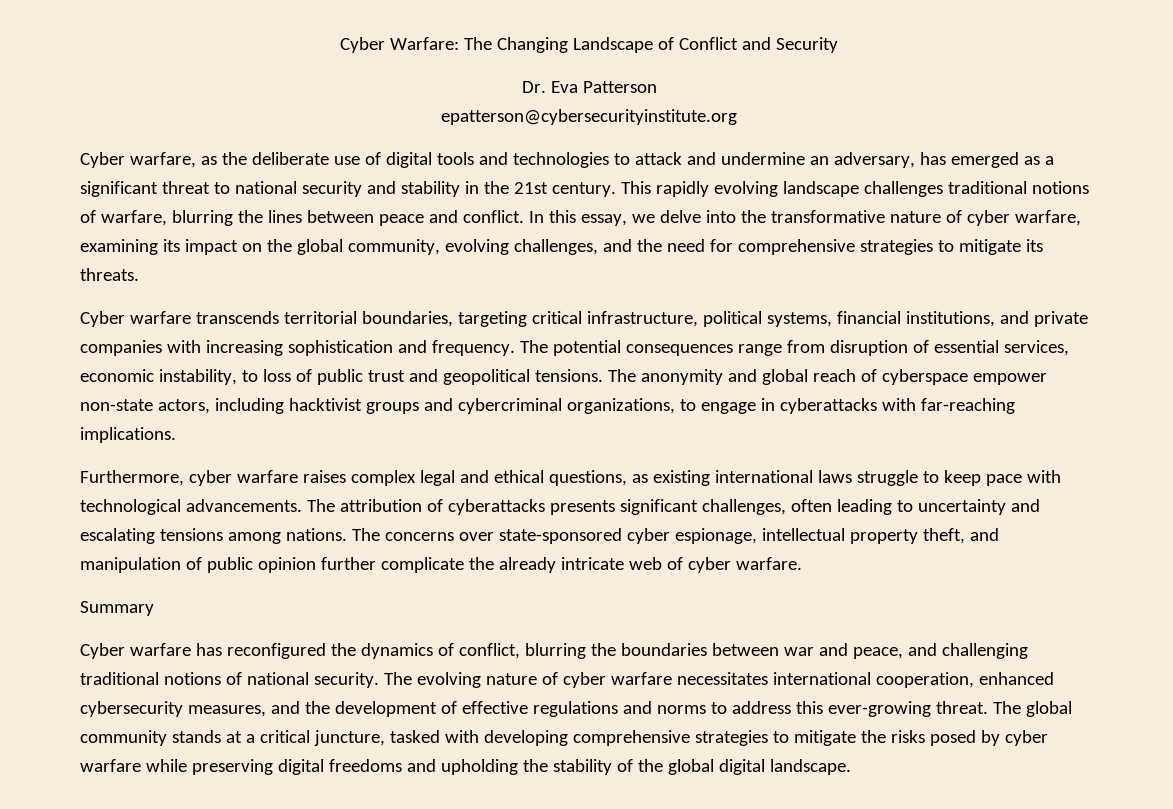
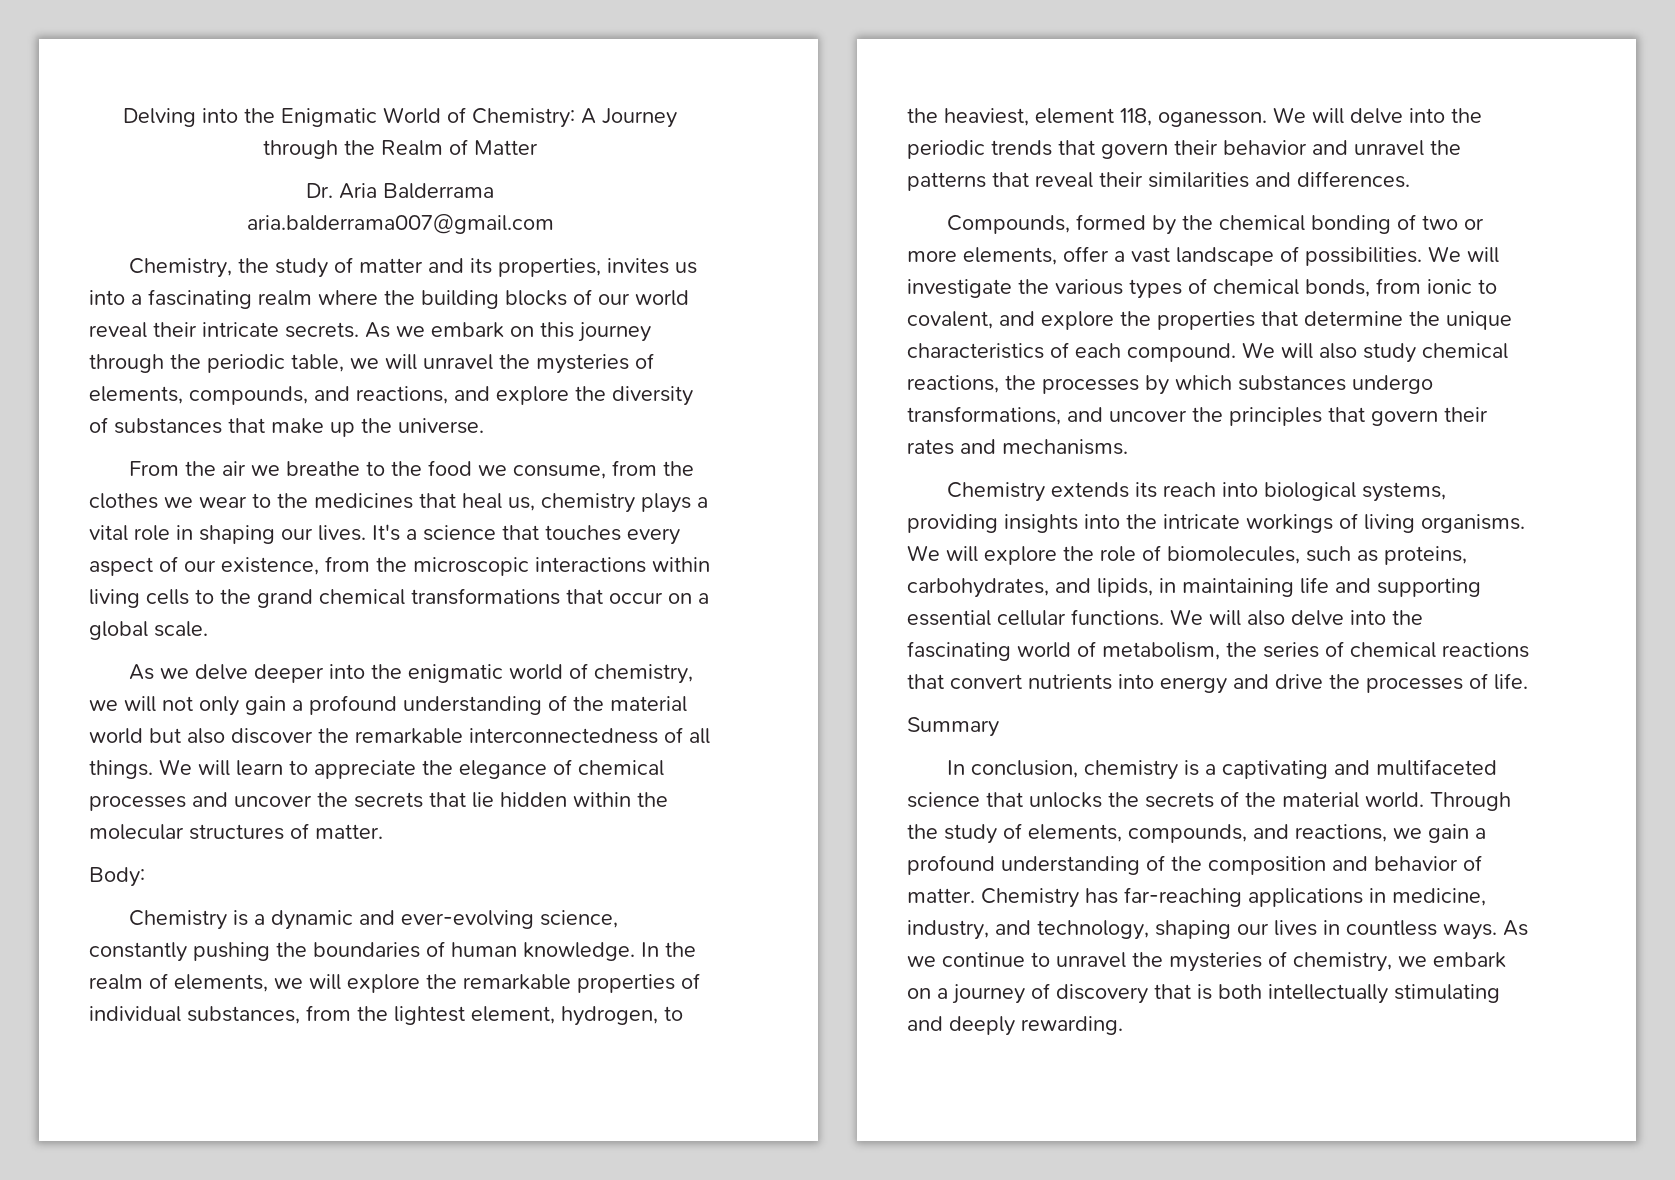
- Cyber Warfare: The Changing Landscape of Conflict and Security
- Dr. Eva Patterson
- epatterson@cybersecurityinstitute.org
- Cyber warfare, as the deliberate use of digital tools and technologies to attack and undermine an adversary, has emerged as a significant threat to national security and stability in the 21st century. This rapidly evolving landscape challenges traditional notions of warfare, blurring the lines between peace and conflict. In this essay, we delve into the transformative nature of cyber warfare, examining its impact on the global community, evolving challenges, and the need for comprehensive strategies to mitigate its threats.
- Cyber warfare transcends territorial boundaries, targeting critical infrastructure, political systems, financial institutions, and private companies with increasing sophistication and frequency. The potential consequences range from disruption of essential services, economic instability, to loss of public trust and geopolitical tensions. The anonymity and global reach of cyberspace empower non-state actors, including hacktivist groups and cybercriminal organizations, to engage in cyberattacks with far-reaching implications.
- Furthermore, cyber warfare raises complex legal and ethical questions, as existing international laws struggle to keep pace with technological advancements. The attribution of cyberattacks presents significant challenges, often leading to uncertainty and escalating tensions among nations. The concerns over state-sponsored cyber espionage, intellectual property theft, and manipulation of public opinion further complicate the already intricate web of cyber warfare.
+ Delving into the Enigmatic World of Chemistry: A Journey through the Realm of Matter
+ Dr. Aria Balderrama
+ aria.balderrama007@gmail.com
+ Chemistry, the study of matter and its properties, invites us into a fascinating realm where the building blocks of our world reveal their intricate secrets. As we embark on this journey through the periodic table, we will unravel the mysteries of elements, compounds, and reactions, and explore the diversity of substances that make up the universe.
+ From the air we breathe to the food we consume, from the clothes we wear to the medicines that heal us, chemistry plays a vital role in shaping our lives. It's a science that touches every aspect of our existence, from the microscopic interactions within living cells to the grand chemical transformations that occur on a global scale.
+ As we delve deeper into the enigmatic world of chemistry, we will not only gain a profound understanding of the material world but also discover the remarkable interconnectedness of all things. We will learn to appreciate the elegance of chemical processes and uncover the secrets that lie hidden within the molecular structures of matter.
+ Body:
+ Chemistry is a dynamic and ever-evolving science, constantly pushing the boundaries of human knowledge. In the realm of elements, we will explore the remarkable properties of individual substances, from the lightest element, hydrogen, to the heaviest, element 118, oganesson. We will delve into the periodic trends that govern their behavior and unravel the patterns that reveal their similarities and differences.
+ Compounds, formed by the chemical bonding of two or more elements, offer a vast landscape of possibilities. We will investigate the various types of chemical bonds, from ionic to covalent, and explore the properties that determine the unique characteristics of each compound. We will also study chemical reactions, the processes by which substances undergo transformations, and uncover the principles that govern their rates and mechanisms.
+ Chemistry extends its reach into biological systems, providing insights into the intricate workings of living organisms. We will explore the role of biomolecules, such as proteins, carbohydrates, and lipids, in maintaining life and supporting essential cellular functions. We will also delve into the fascinating world of metabolism, the series of chemical reactions that convert nutrients into energy and drive the processes of life.
  Summary
- Cyber warfare has reconfigured the dynamics of conflict, blurring the boundaries between war and peace, and challenging traditional notions of national security. The evolving nature of cyber warfare necessitates international cooperation, enhanced cybersecurity measures, and the development of effective regulations and norms to address this ever-growing threat. The global community stands at a critical juncture, tasked with developing comprehensive strategies to mitigate the risks posed by cyber warfare while preserving digital freedoms and upholding the stability of the global digital landscape.
+ In conclusion, chemistry is a captivating and multifaceted science that unlocks the secrets of the material world. Through the study of elements, compounds, and reactions, we gain a profound understanding of the composition and behavior of matter. Chemistry has far-reaching applications in medicine, industry, and technology, shaping our lives in countless ways. As we continue to unravel the mysteries of chemistry, we embark on a journey of discovery that is both intellectually stimulating and deeply rewarding.

